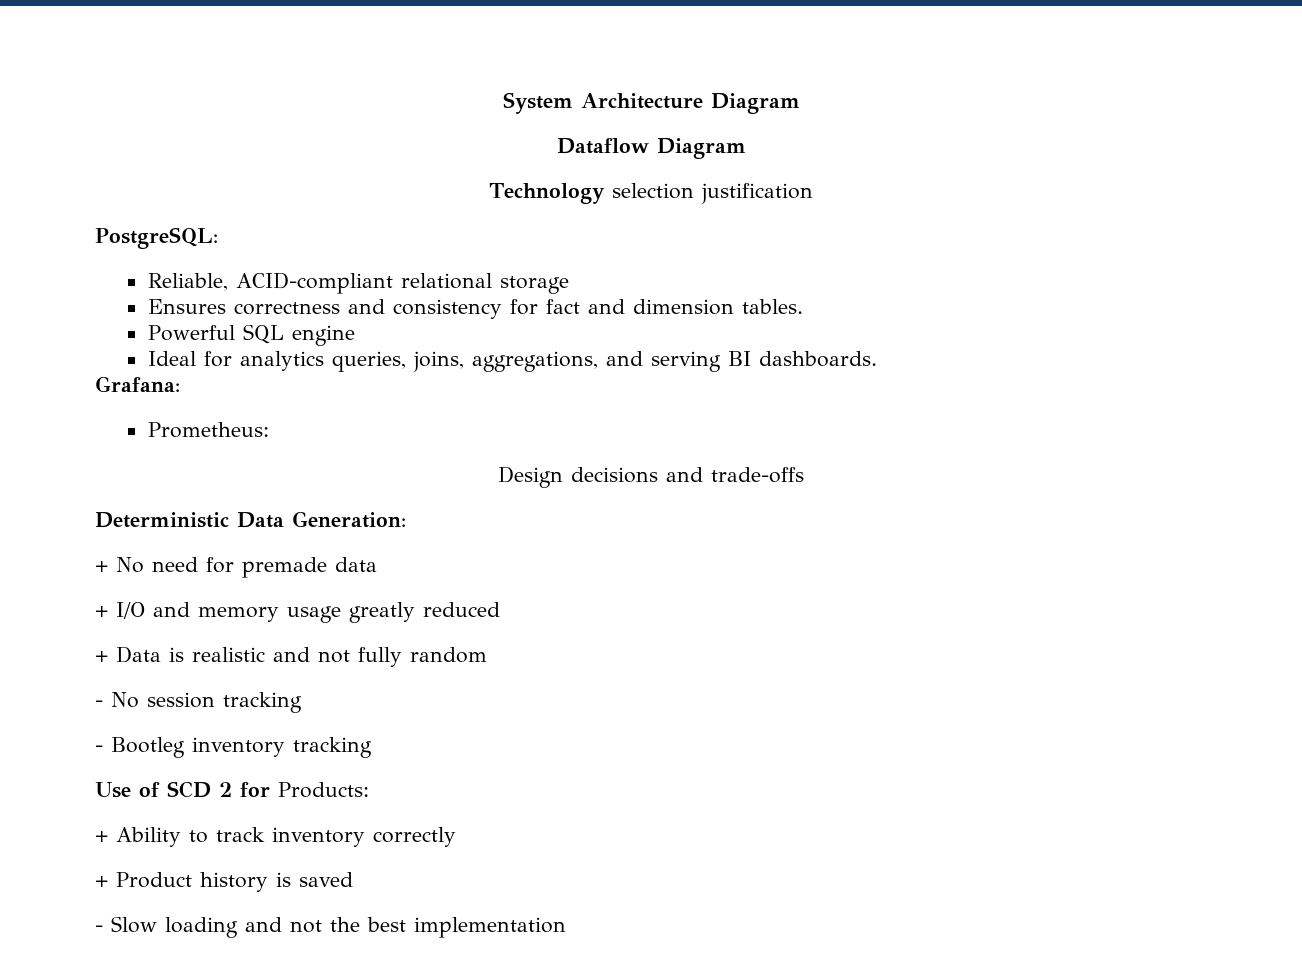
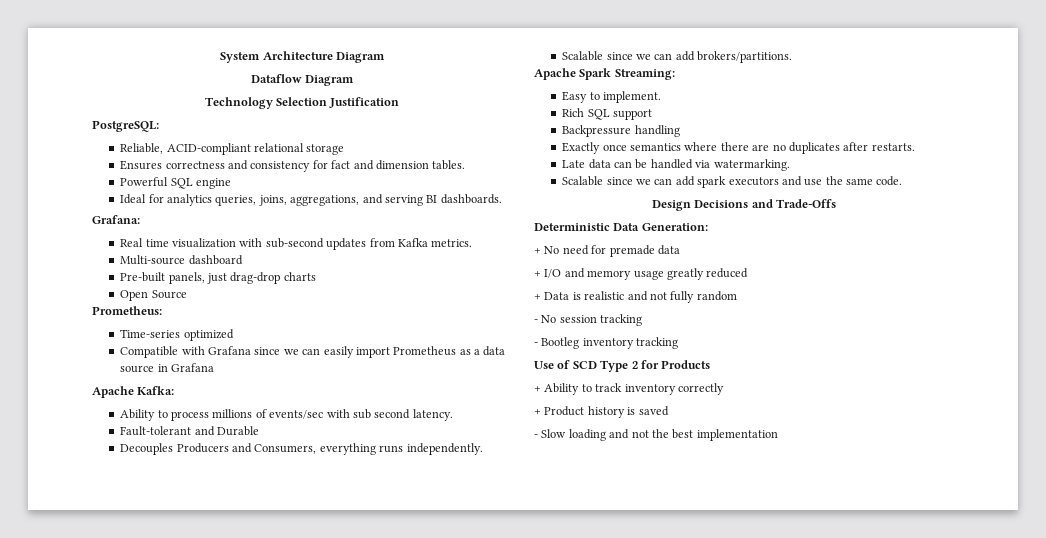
- Technology selection justification
+ Technology Selection Justification
+ Real time visualization with sub-second updates from Kafka metrics.
+ Multi-source dashboard
+ Pre-built panels, just drag-drop charts
+ Open Source
  Prometheus:
- Design decisions and trade-offs
+ Time-series optimized
+ Compatible with Grafana since we can easily import Prometheus as a data source in Grafana
+ Apache Kafka:
+ Ability to process millions of events/sec with sub second latency.
+ Fault-tolerant and Durable
+ Decouples Producers and Consumers, everything runs independently.
+ Scalable since we can add brokers/partitions.
+ Apache Spark Streaming:
+ Easy to implement.
+ Rich SQL support
+ Backpressure handling
+ Exactly once semantics where there are no duplicates after restarts.
+ Late data can be handled via watermarking.
+ Scalable since we can add spark executors and use the same code.
+ Design Decisions and Trade-Offs
- Use of SCD 2 for Products:
+ Use of SCD Type 2 for Products

